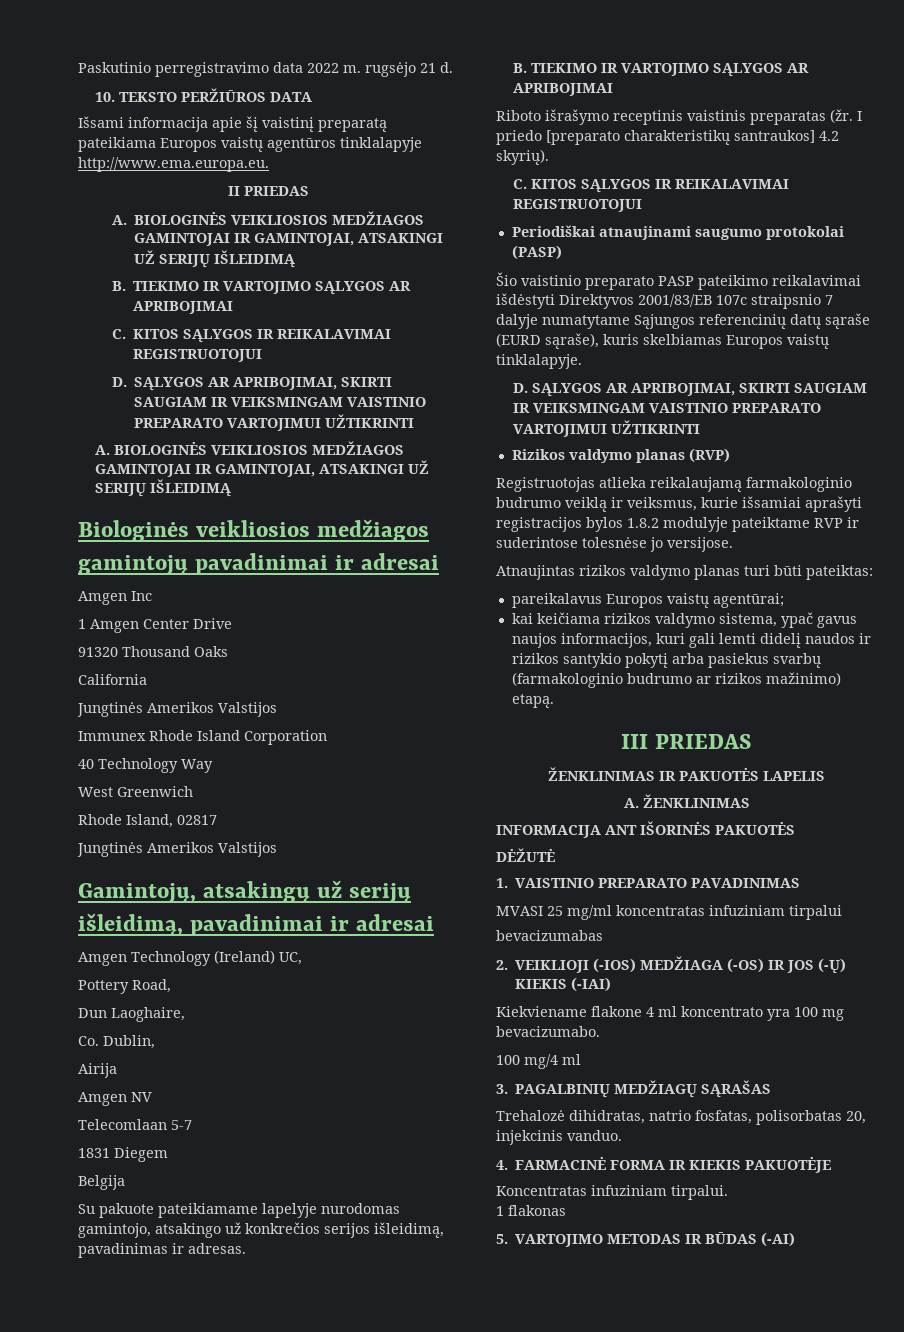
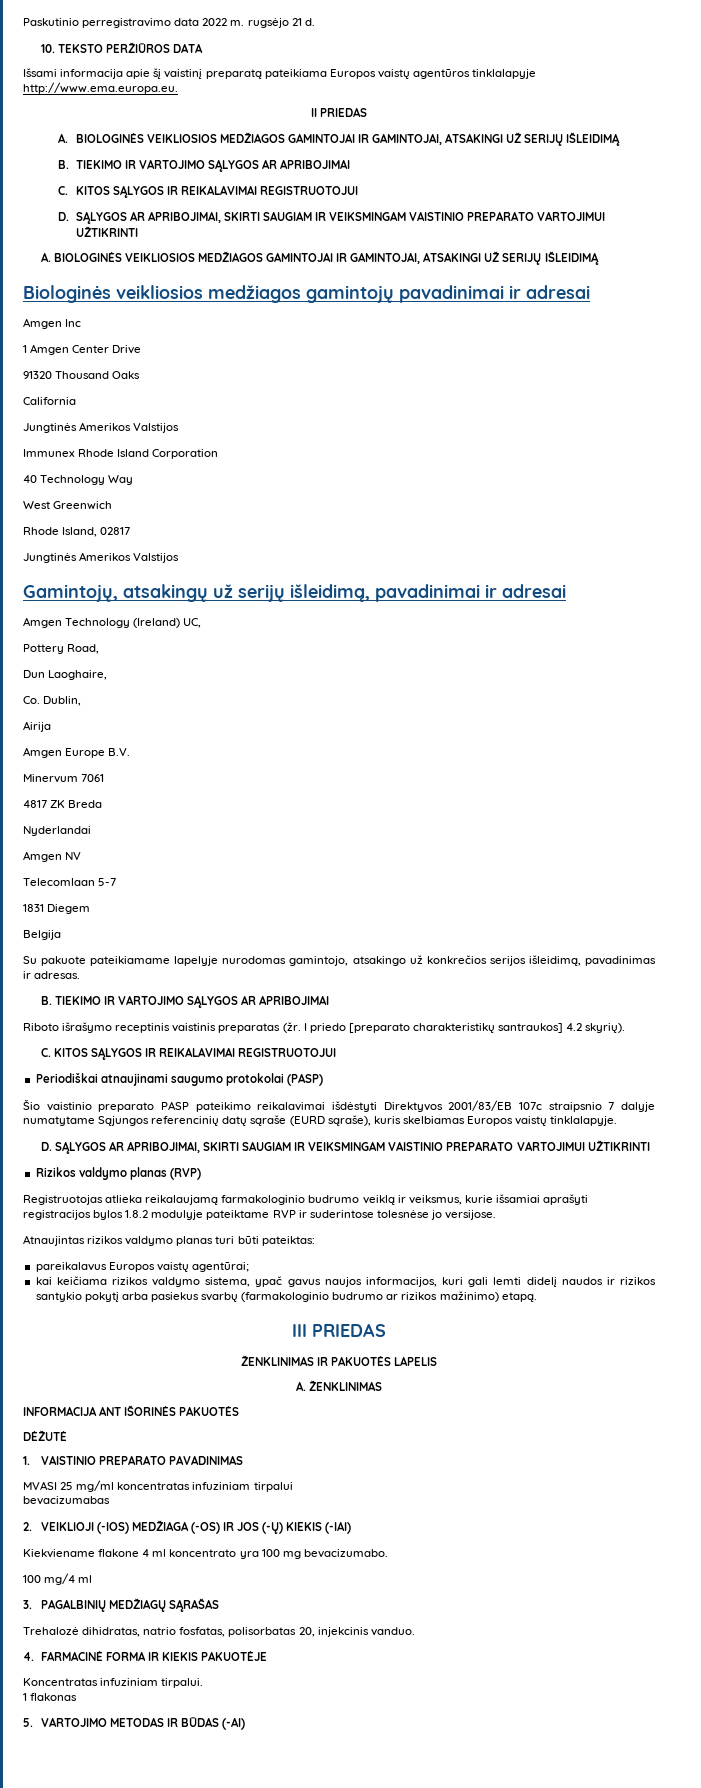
+ Amgen Europe B.V.
+ Minervum 7061
+ 4817 ZK Breda
+ Nyderlandai

